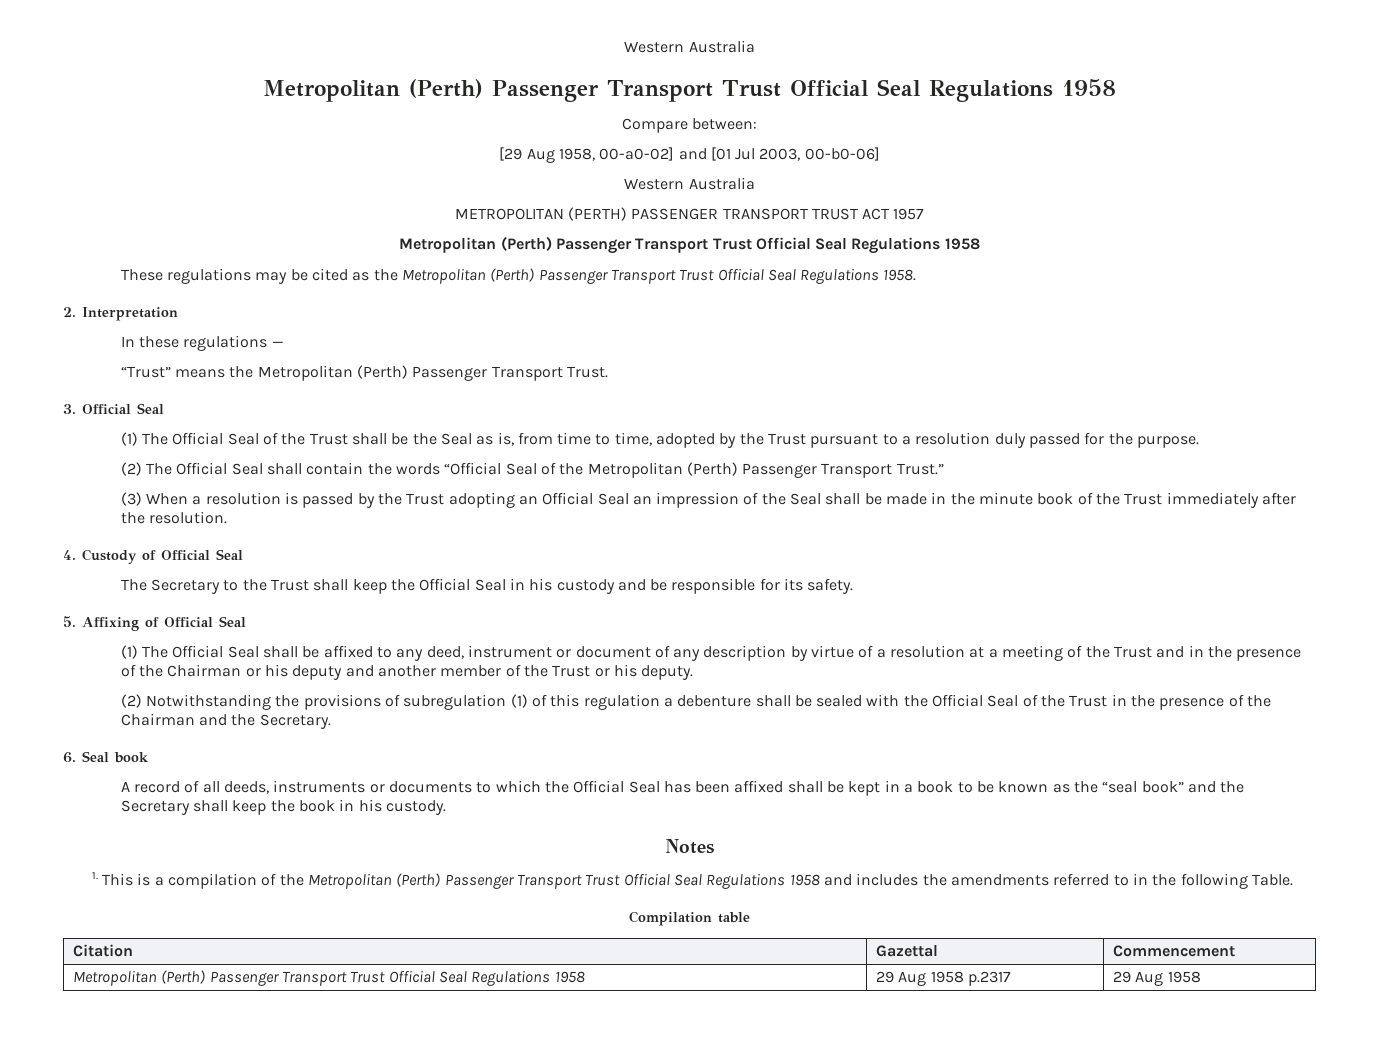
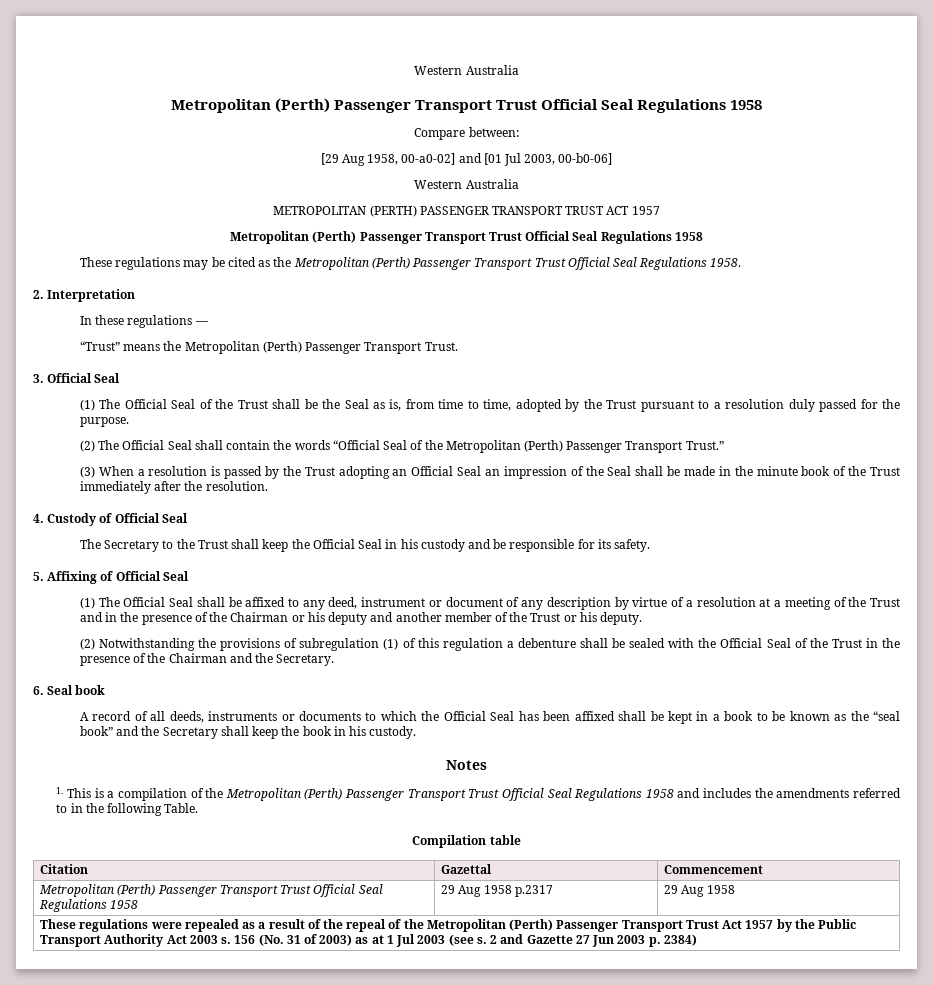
+ These regulations were repealed as a result of the repeal of the Metropolitan (Perth) Passenger Transport Trust Act 1957 by the Public Transport Authority Act 2003 s. 156 (No. 31 of 2003) as at 1 Jul 2003 (see s. 2 and Gazette 27 Jun 2003 p. 2384)

